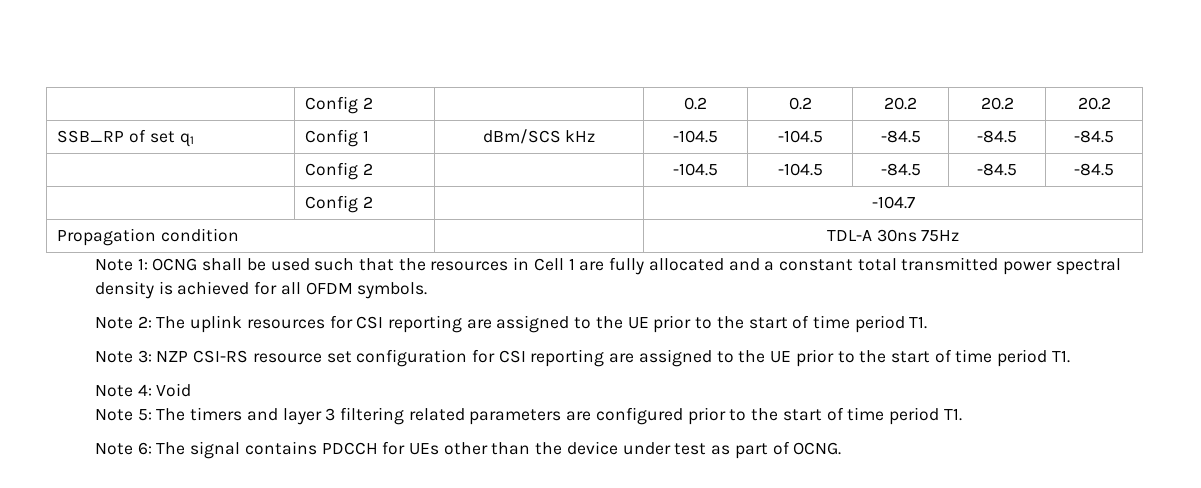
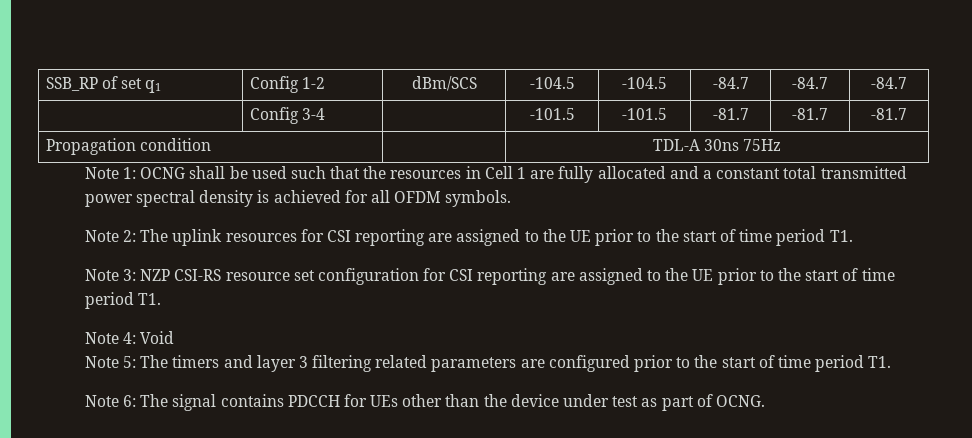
- | Config 2 | | 0.2 | 0.2 | 20.2 | 20.2 | 20.2
- SSB_RP of set q1 | Config 1 | dBm/SCS kHz | -104.5 | -104.5 | -84.5 | -84.5 | -84.5
- | Config 2 | | -104.5 | -104.5 | -84.5 | -84.5 | -84.5
- | Config 2 | | -104.7
+ SSB_RP of set q1 | Config 1-2 | dBm/SCS | -104.5 | -104.5 | -84.7 | -84.7 | -84.7
+ | Config 3-4 | | -101.5 | -101.5 | -81.7 | -81.7 | -81.7

